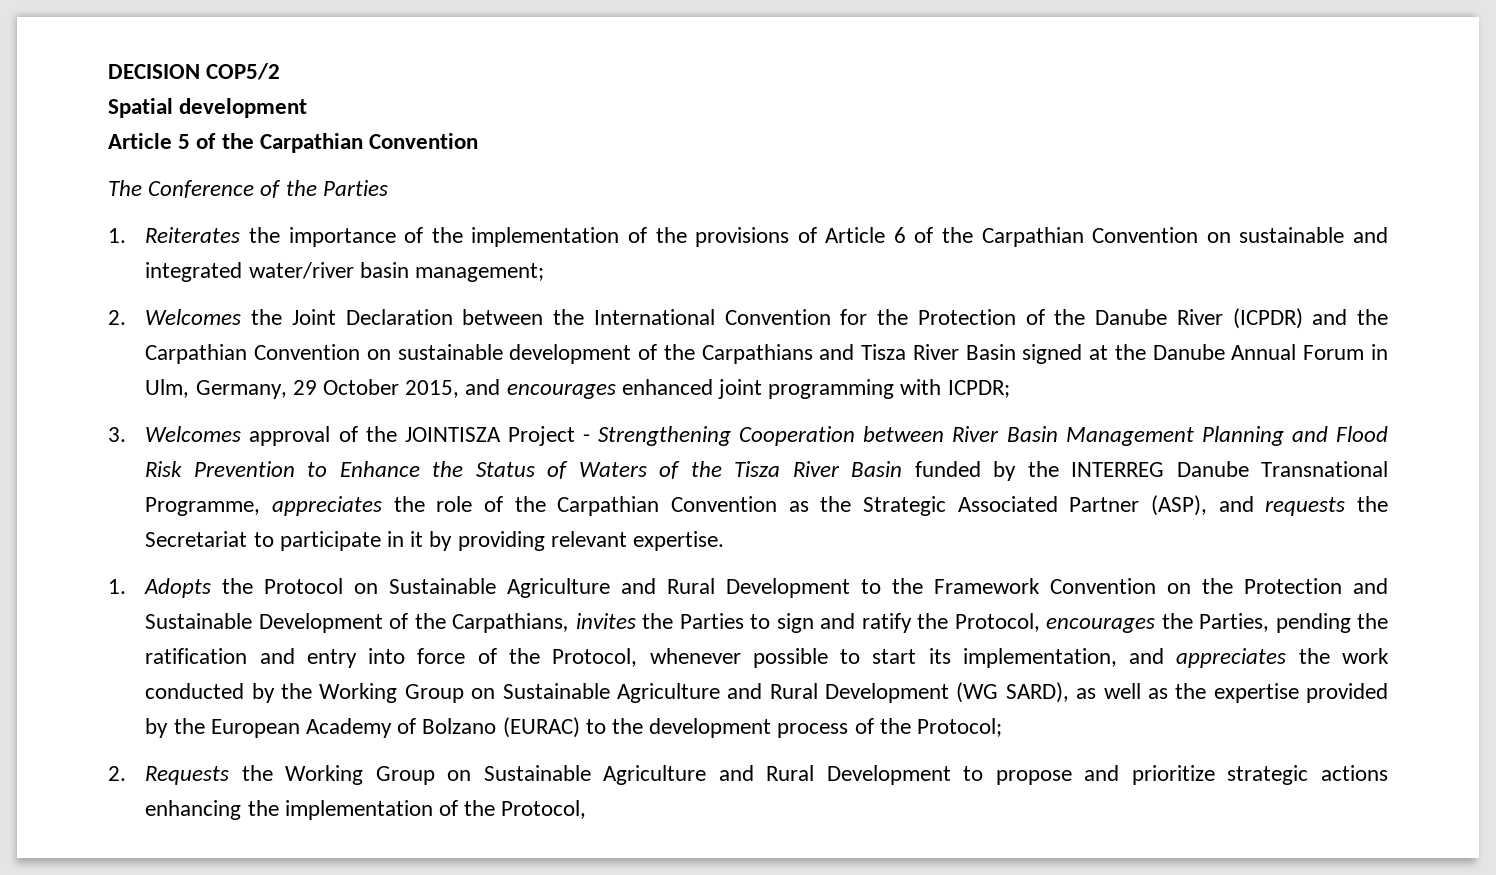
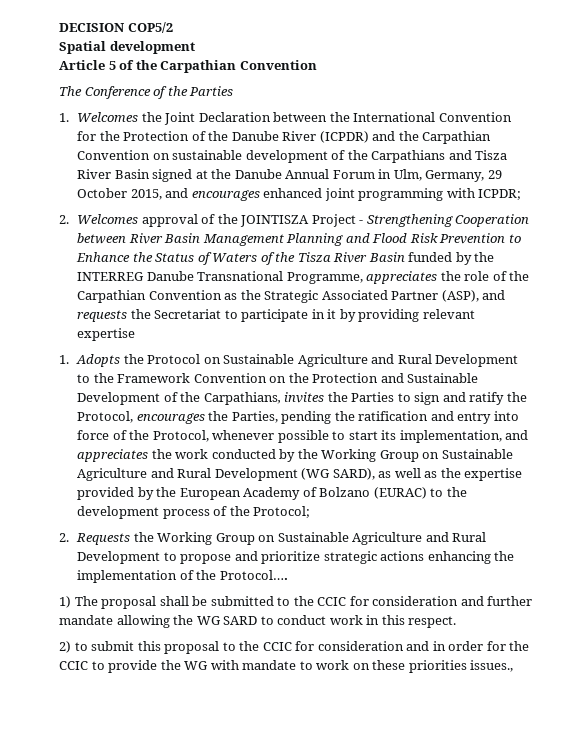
- 1. Reiterates the importance of the implementation of the provisions of Article 6 of the Carpathian Convention on sustainable and integrated water/river basin management;
- 2. Welcomes the Joint Declaration between the International Convention for the Protection of the Danube River (ICPDR) and the Carpathian Convention on sustainable development of the Carpathians and Tisza River Basin signed at the Danube Annual Forum in Ulm, Germany, 29 October 2015, and encourages enhanced joint programming with ICPDR;
+ 1. Welcomes the Joint Declaration between the International Convention for the Protection of the Danube River (ICPDR) and the Carpathian Convention on sustainable development of the Carpathians and Tisza River Basin signed at the Danube Annual Forum in Ulm, Germany, 29 October 2015, and encourages enhanced joint programming with ICPDR;
- 3. Welcomes approval of the JOINTISZA Project - Strengthening Cooperation between River Basin Management Planning and Flood Risk Prevention to Enhance the Status of Waters of the Tisza River Basin funded by the INTERREG Danube Transnational Programme, appreciates the role of the Carpathian Convention as the Strategic Associated Partner (ASP), and requests the Secretariat to participate in it by providing relevant expertise.
+ 2. Welcomes approval of the JOINTISZA Project - Strengthening Cooperation between River Basin Management Planning and Flood Risk Prevention to Enhance the Status of Waters of the Tisza River Basin funded by the INTERREG Danube Transnational Programme, appreciates the role of the Carpathian Convention as the Strategic Associated Partner (ASP), and requests the Secretariat to participate in it by providing relevant expertise
- 2. Requests the Working Group on Sustainable Agriculture and Rural Development to propose and prioritize strategic actions enhancing the implementation of the Protocol,
+ 2. Requests the Working Group on Sustainable Agriculture and Rural Development to propose and prioritize strategic actions enhancing the implementation of the Protocol….
+ 1) The proposal shall be submitted to the CCIC for consideration and further mandate allowing the WG SARD to conduct work in this respect.
+ 2) to submit this proposal to the CCIC for consideration and in order for the CCIC to provide the WG with mandate to work on these priorities issues.,

